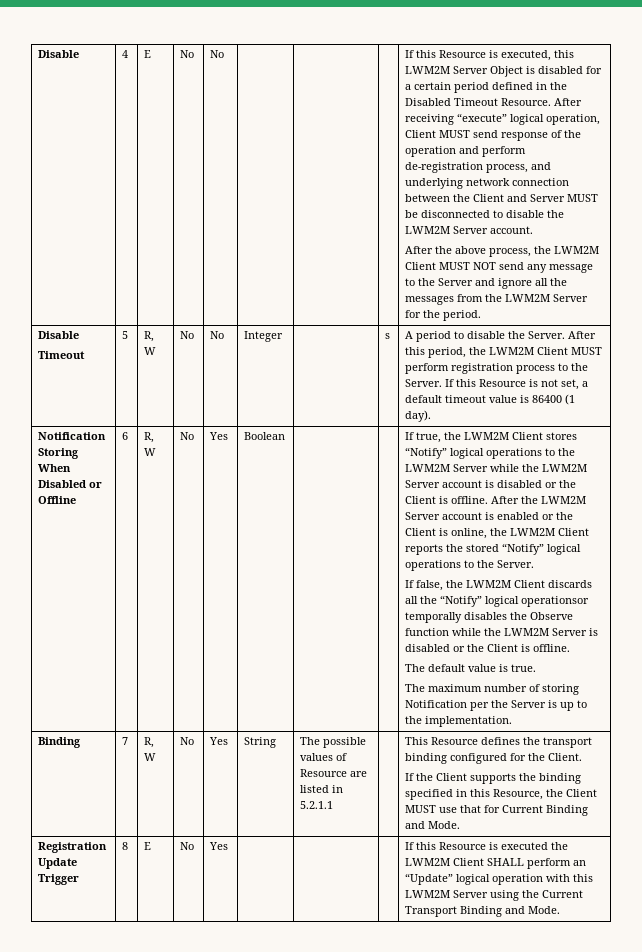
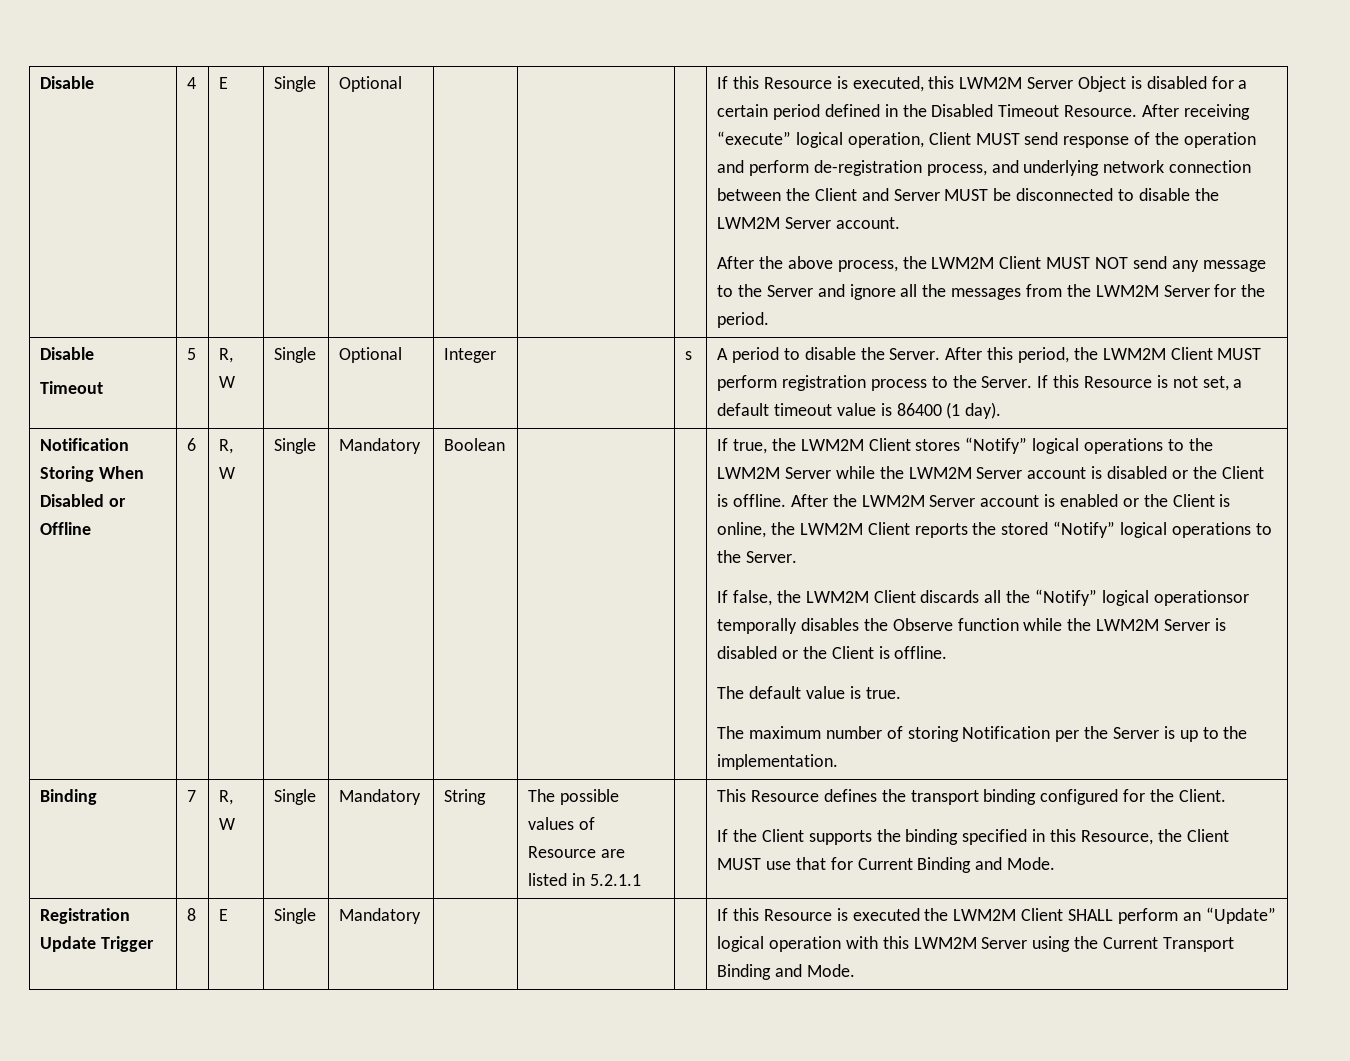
- E | No | No
+ E | Single | Optional
- R, W | No | No
+ R, W | Single | Optional
- 6 | R, W | No | Yes
+ 6 | R, W | Single | Mandatory
- 7 | R, W | No | Yes
+ 7 | R, W | Single | Mandatory
- Registration Update Trigger | 8 | E | No | Yes | | | | If this Resource is executed the LWM2M Client SHALL perform an “Update” logical operation with this LWM2M Server using the Current Transport Binding and Mode.
+ Registration Update Trigger | 8 | E | Single | Mandatory | | | | If this Resource is executed the LWM2M Client SHALL perform an “Update” logical operation with this LWM2M Server using the Current Transport Binding and Mode.

